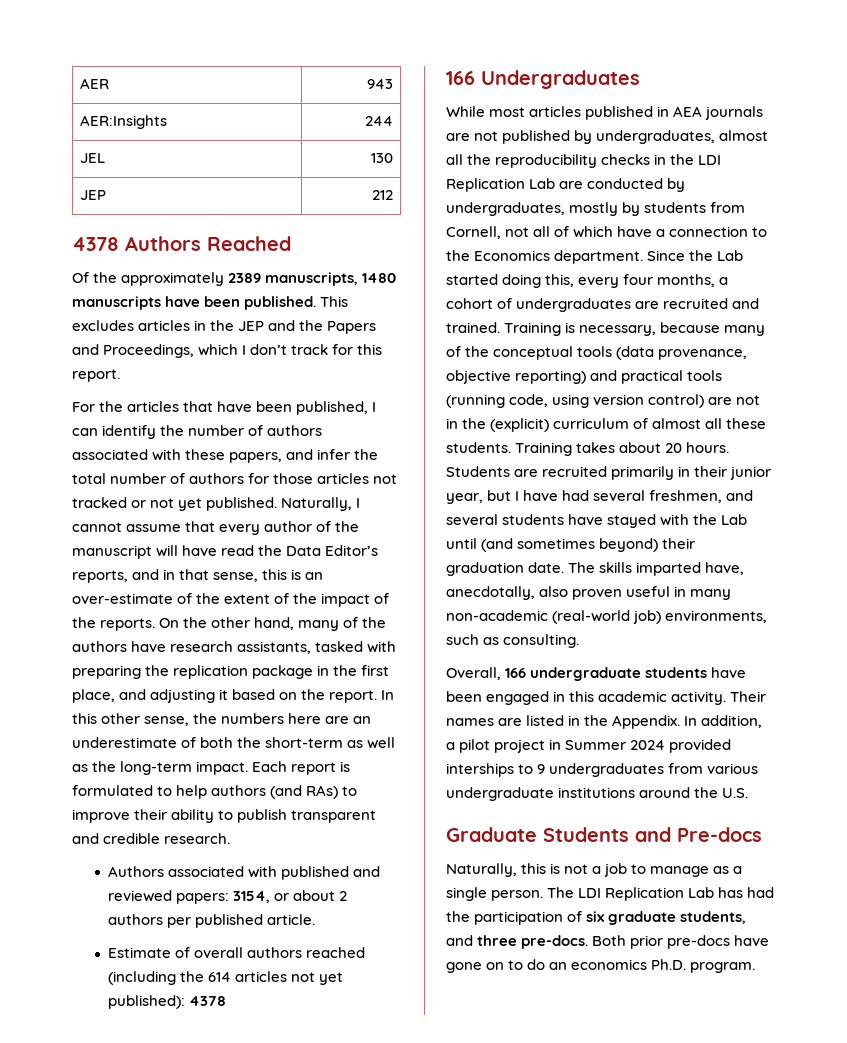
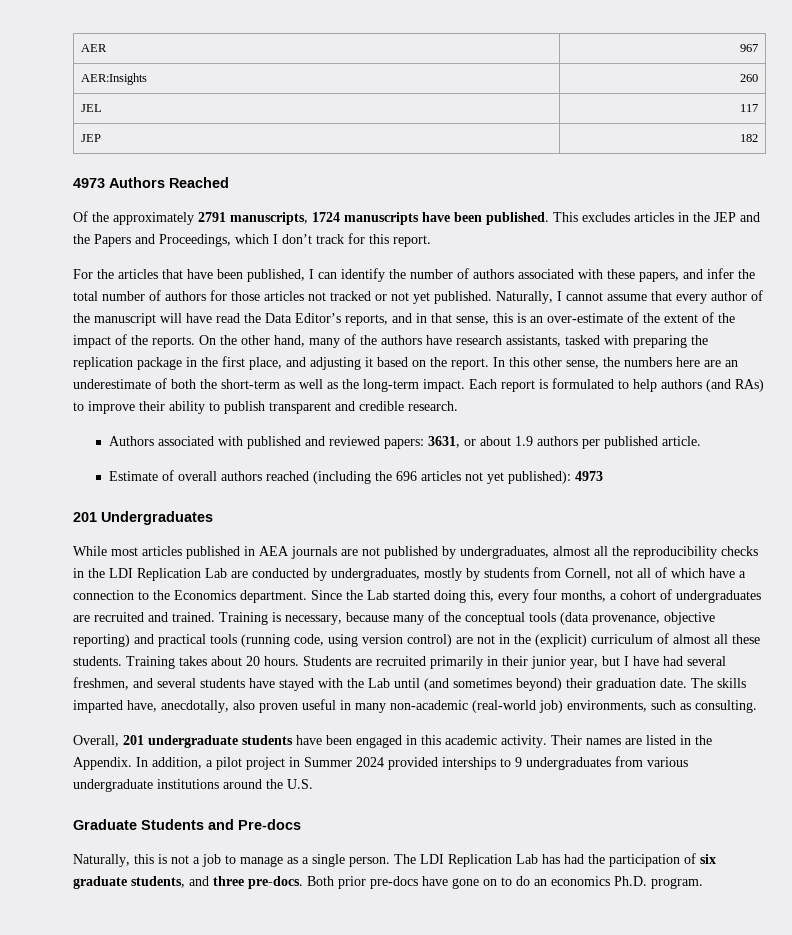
- AER | 943
+ AER | 967
- AER:Insights | 244
+ AER:Insights | 260
- JEL | 130
+ JEL | 117
- JEP | 212
- 4378 Authors Reached
+ JEP | 182
+ 4973 Authors Reached
- Of the approximately 2389 manuscripts, 1480 manuscripts have been published.
+ Of the approximately 2791 manuscripts, 1724 manuscripts have been published.
- Authors associated with published and reviewed papers: 3154, or about 2 authors per published article.
+ Authors associated with published and reviewed papers: 3631, or about 1.9 authors per published article.
- Estimate of overall authors reached (including the 614 articles not yet published): 4378
- 166 Undergraduates
+ Estimate of overall authors reached (including the 696 articles not yet published): 4973
+ 201 Undergraduates
- Overall, 166 undergraduate students have been engaged in this academic activity.
+ Overall, 201 undergraduate students have been engaged in this academic activity.

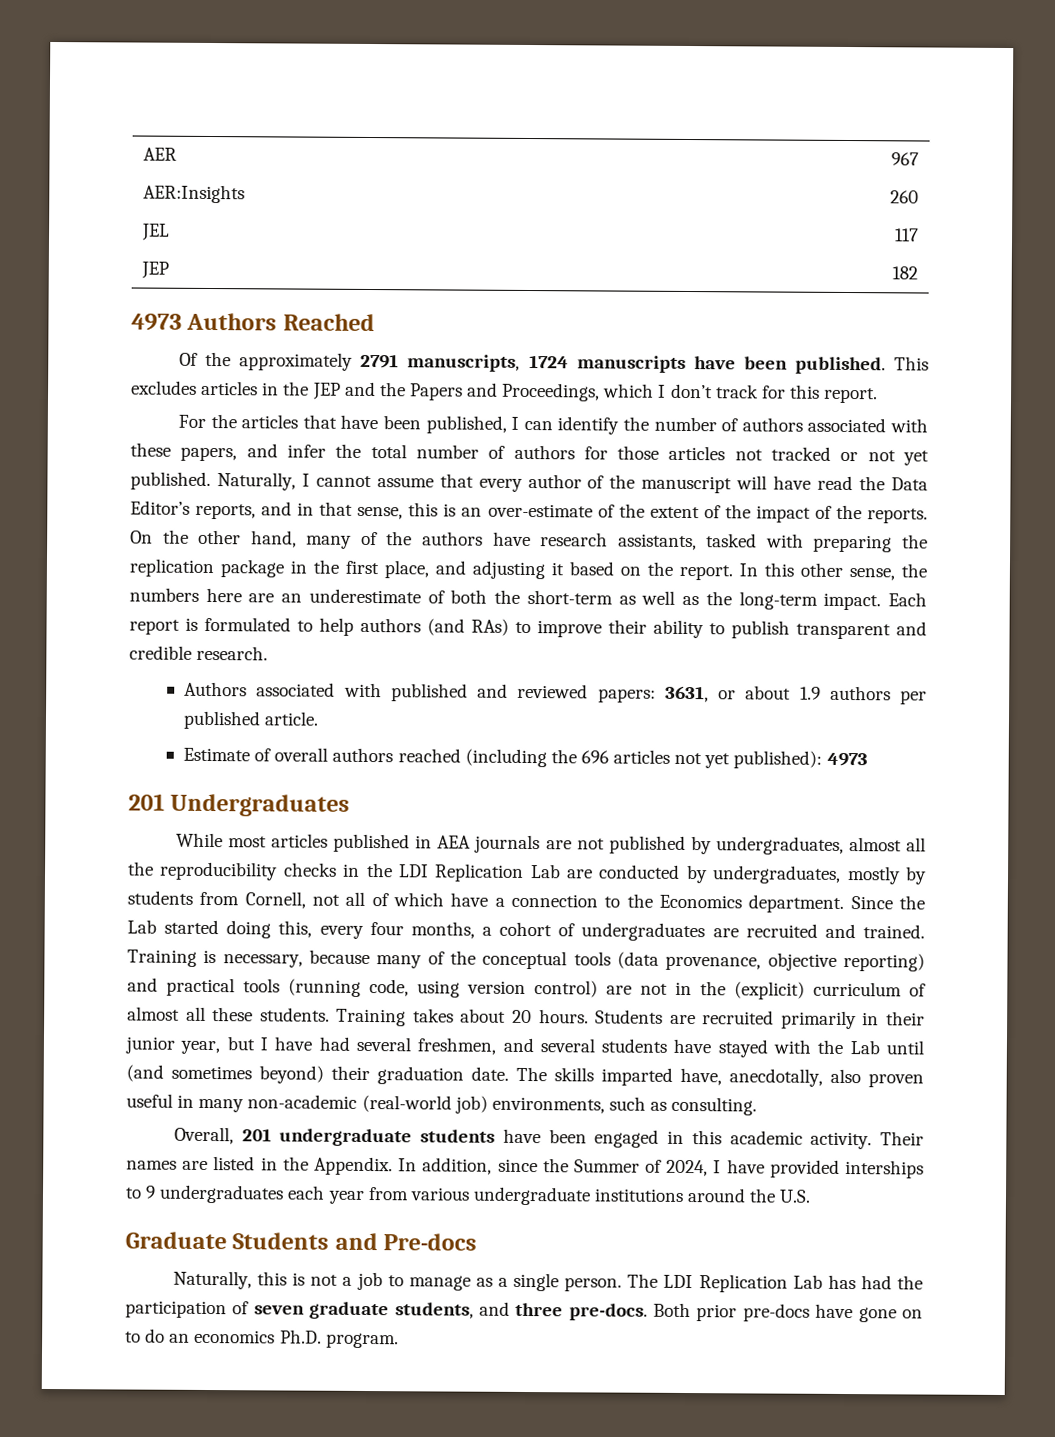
- In addition, a pilot project in Summer 2024 provided interships to 9 undergraduates from various undergraduate institutions around the U.S.
+ In addition, since the Summer of 2024, I have provided interships to 9 undergraduates each year from various undergraduate institutions around the U.S.
- The LDI Replication Lab has had the participation of six graduate students, and three pre-docs.
+ The LDI Replication Lab has had the participation of seven graduate students, and three pre-docs.

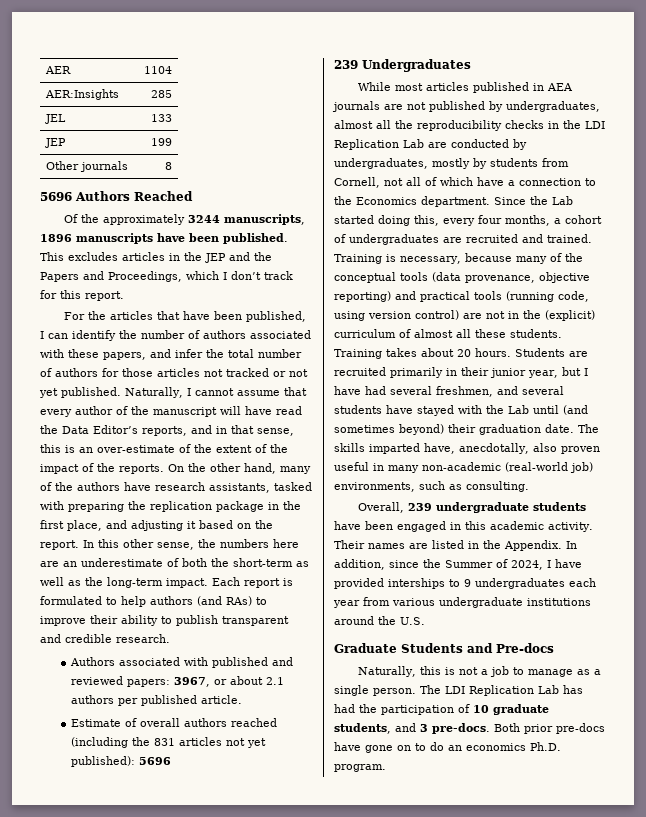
- AER | 967
+ AER | 1104
- AER:Insights | 260
+ AER:Insights | 285
- JEL | 117
+ JEL | 133
- JEP | 182
- 4973 Authors Reached
+ JEP | 199
+ Other journals | 8
+ 5696 Authors Reached
- Of the approximately 2791 manuscripts, 1724 manuscripts have been published.
+ Of the approximately 3244 manuscripts, 1896 manuscripts have been published.
- Authors associated with published and reviewed papers: 3631, or about 1.9 authors per published article.
+ Authors associated with published and reviewed papers: 3967, or about 2.1 authors per published article.
- Estimate of overall authors reached (including the 696 articles not yet published): 4973
- 201 Undergraduates
+ Estimate of overall authors reached (including the 831 articles not yet published): 5696
+ 239 Undergraduates
- Overall, 201 undergraduate students have been engaged in this academic activity.
+ Overall, 239 undergraduate students have been engaged in this academic activity.
- The LDI Replication Lab has had the participation of seven graduate students, and three pre-docs.
+ The LDI Replication Lab has had the participation of 10 graduate students, and 3 pre-docs.

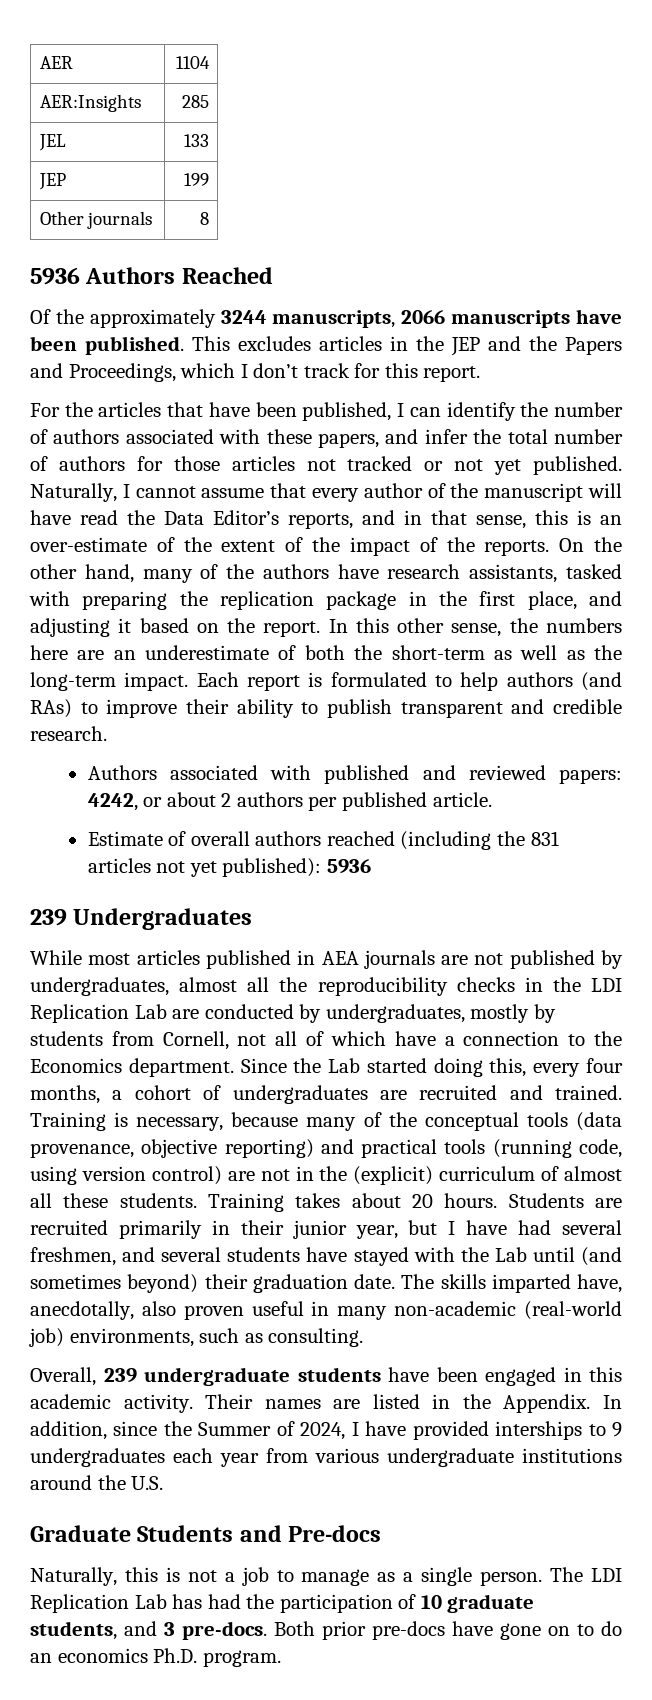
- 5696 Authors Reached
+ 5936 Authors Reached
- Of the approximately 3244 manuscripts, 1896 manuscripts have been published.
+ Of the approximately 3244 manuscripts, 2066 manuscripts have been published.
- Authors associated with published and reviewed papers: 3967, or about 2.1 authors per published article.
+ Authors associated with published and reviewed papers: 4242, or about 2 authors per published article.
- Estimate of overall authors reached (including the 831 articles not yet published): 5696
+ Estimate of overall authors reached (including the 831 articles not yet published): 5936

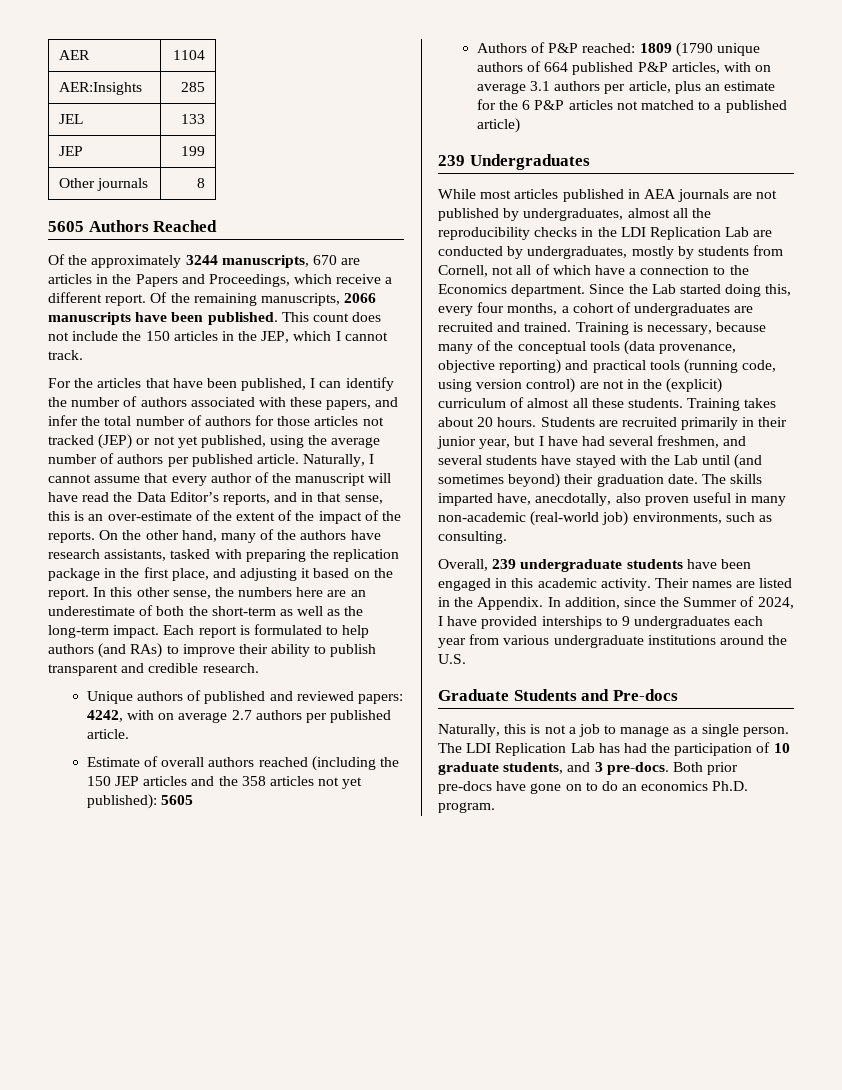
- 5936 Authors Reached
+ 5605 Authors Reached
- Of the approximately 3244 manuscripts, 2066 manuscripts have been published.
+ Of the approximately 3244 manuscripts, 670 are articles in the Papers and Proceedings, which receive a different report. Of the remaining manuscripts, 2066 manuscripts have been published.
- This excludes articles in the JEP and the Papers and Proceedings, which I don’t track for this report.
+ This count does not include the 150 articles in the JEP, which I cannot track.
- For the articles that have been published, I can identify the number of authors associated with these papers, and infer the total number of authors for those articles not tracked or not yet published.
+ For the articles that have been published, I can identify the number of authors associated with these papers, and infer the total number of authors for those articles not tracked (JEP) or not yet published, using the average number of authors per published article.
- Authors associated with published and reviewed papers: 4242, or about 2 authors per published article.
+ Unique authors of published and reviewed papers: 4242, with on average 2.7 authors per published article.
- Estimate of overall authors reached (including the 831 articles not yet published): 5936
+ Estimate of overall authors reached (including the 150 JEP articles and the 358 articles not yet published): 5605
+ Authors of P&P reached: 1809 (1790 unique authors of 664 published P&P articles, with on average 3.1 authors per article, plus an estimate for the 6 P&P articles not matched to a published article)

